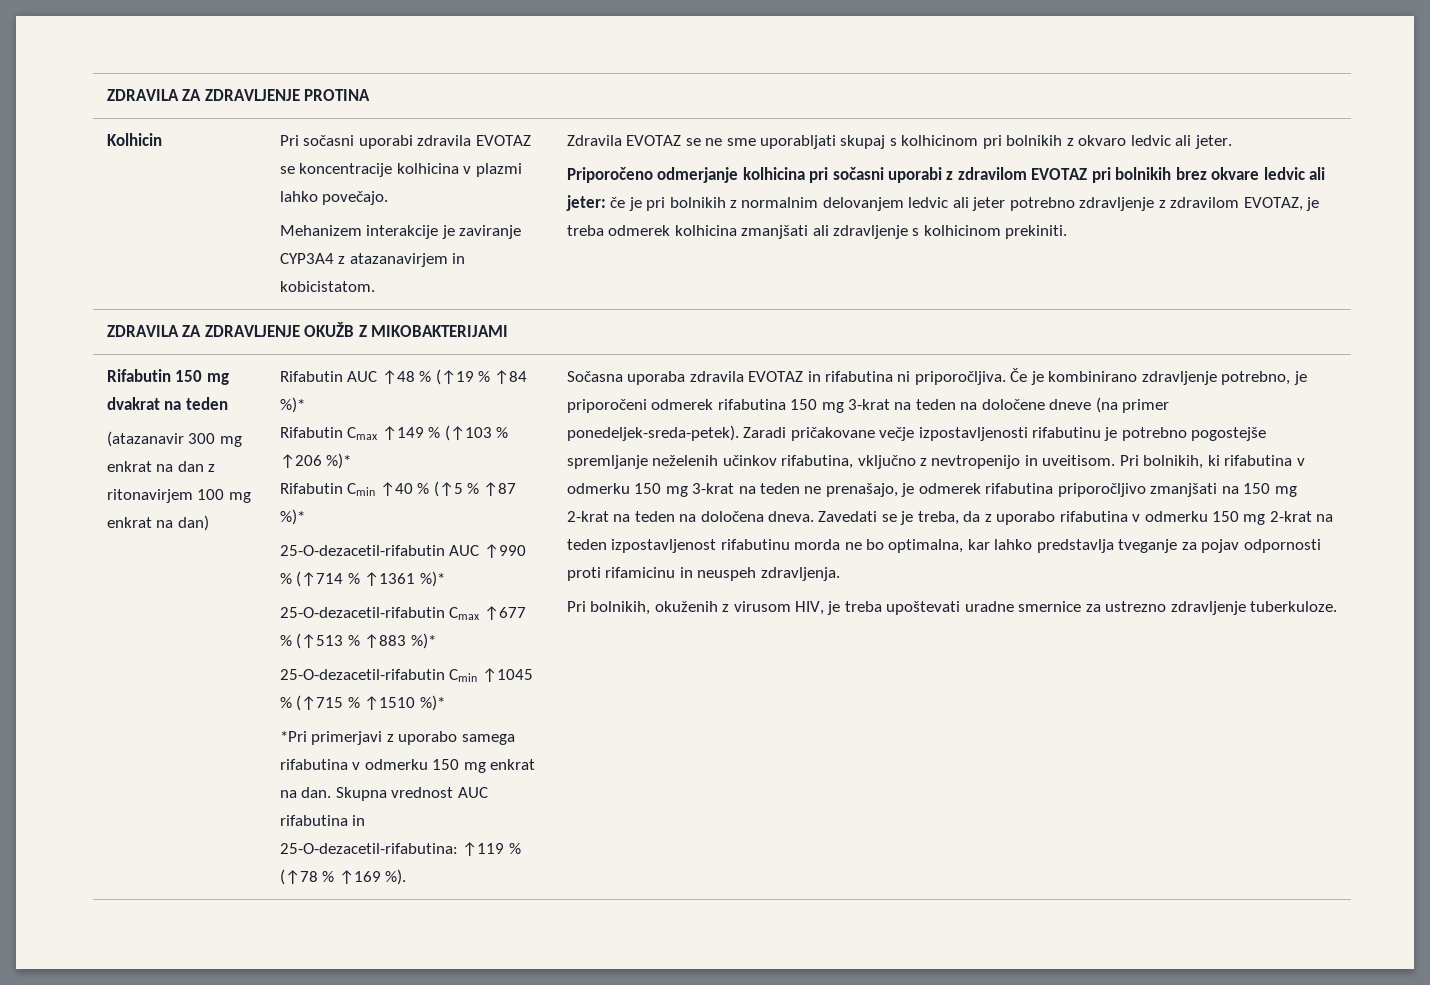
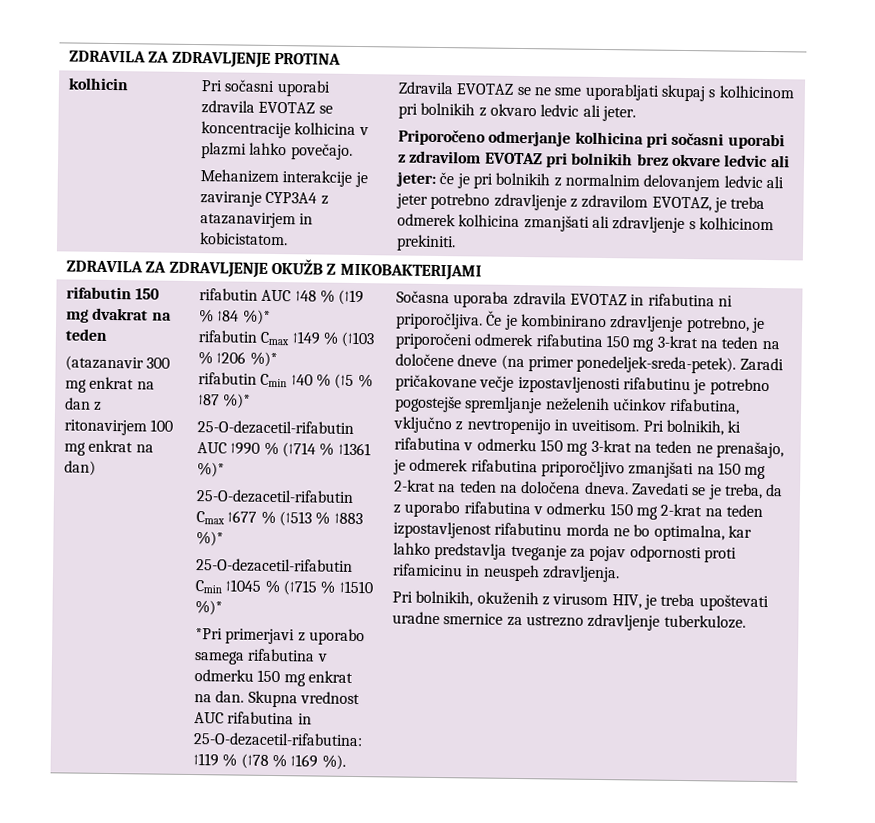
- Kolhicin
+ kolhicin
- Rifabutin 150 mg dvakrat na teden
+ rifabutin 150 mg dvakrat na teden
- Rifabutin AUC ↑48 % (↑19 % ↑84 %)*
+ rifabutin AUC ↑48 % (↑19 % ↑84 %)*
- Rifabutin Cmax ↑149 % (↑103 % ↑206 %)*
+ rifabutin Cmax ↑149 % (↑103 % ↑206 %)*
- Rifabutin Cmin ↑40 % (↑5 % ↑87 %)*
+ rifabutin Cmin ↑40 % (↑5 % ↑87 %)*

